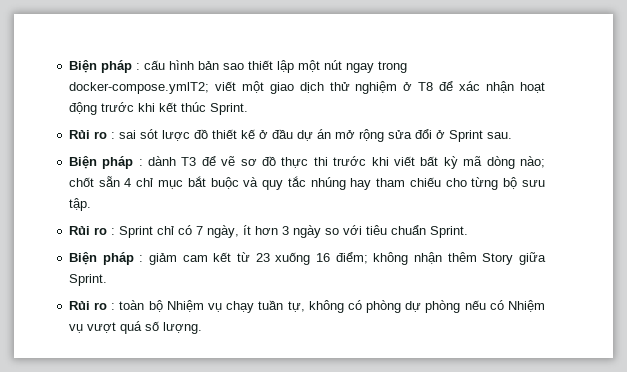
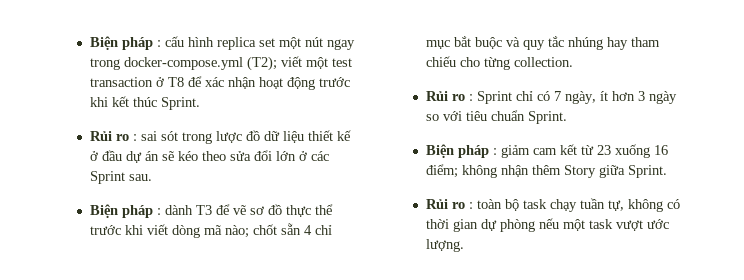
- Biện pháp : cấu hình bản sao thiết lập một nút ngay trong docker-compose.ymlT2; viết một giao dịch thử nghiệm ở T8 để xác nhận hoạt động trước khi kết thúc Sprint.
+ Biện pháp : cấu hình replica set một nút ngay trong docker-compose.yml (T2); viết một test transaction ở T8 để xác nhận hoạt động trước khi kết thúc Sprint.
- Rủi ro : sai sót lược đồ thiết kế ở đầu dự án mở rộng sửa đổi ở Sprint sau.
+ Rủi ro : sai sót trong lược đồ dữ liệu thiết kế ở đầu dự án sẽ kéo theo sửa đổi lớn ở các Sprint sau.
- Biện pháp : dành T3 để vẽ sơ đồ thực thi trước khi viết bất kỳ mã dòng nào; chốt sẵn 4 chỉ mục bắt buộc và quy tắc nhúng hay tham chiếu cho từng bộ sưu tập.
+ Biện pháp : dành T3 để vẽ sơ đồ thực thể trước khi viết dòng mã nào; chốt sẵn 4 chỉ mục bắt buộc và quy tắc nhúng hay tham chiếu cho từng collection.
- Rủi ro : toàn bộ Nhiệm vụ chạy tuần tự, không có phòng dự phòng nếu có Nhiệm vụ vượt quá số lượng.
+ Rủi ro : toàn bộ task chạy tuần tự, không có thời gian dự phòng nếu một task vượt ước lượng.

